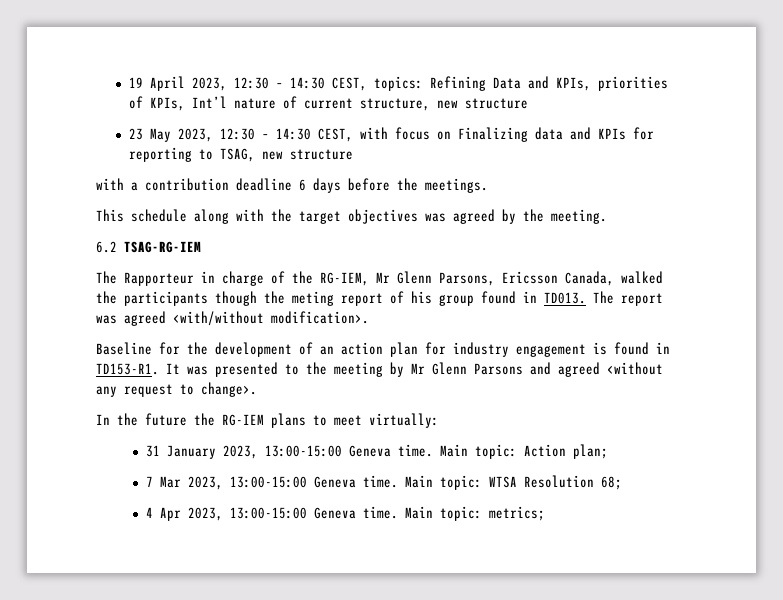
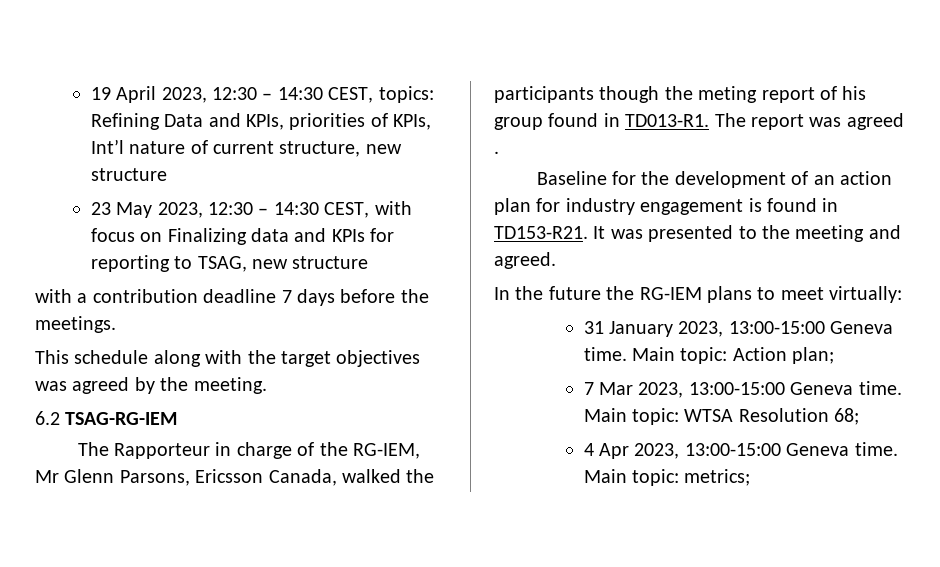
- with a contribution deadline 6 days before the meetings.
+ with a contribution deadline 7 days before the meetings.
- The Rapporteur in charge of the RG-IEM, Mr Glenn Parsons, Ericsson Canada, walked the participants though the meting report of his group found in TD013.
+ The Rapporteur in charge of the RG-IEM, Mr Glenn Parsons, Ericsson Canada, walked the participants though the meting report of his group found in TD013-R1.
- The report was agreed <with/without modification>.
+ The report was agreed .
- Baseline for the development of an action plan for industry engagement is found in TD153-R1.
+ Baseline for the development of an action plan for industry engagement is found in TD153-R21.
- It was presented to the meeting by Mr Glenn Parsons and agreed <without any request to change>.
+ It was presented to the meeting and agreed.

